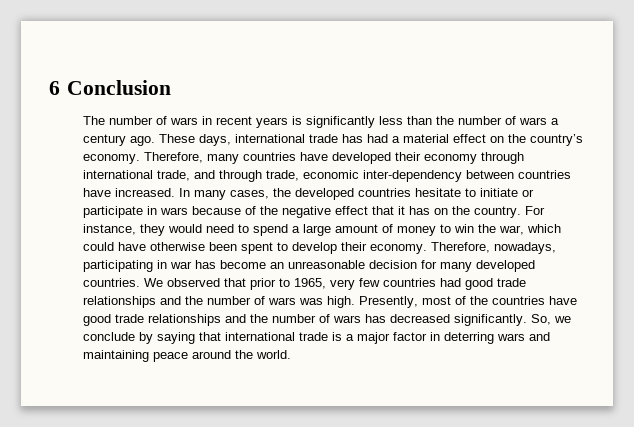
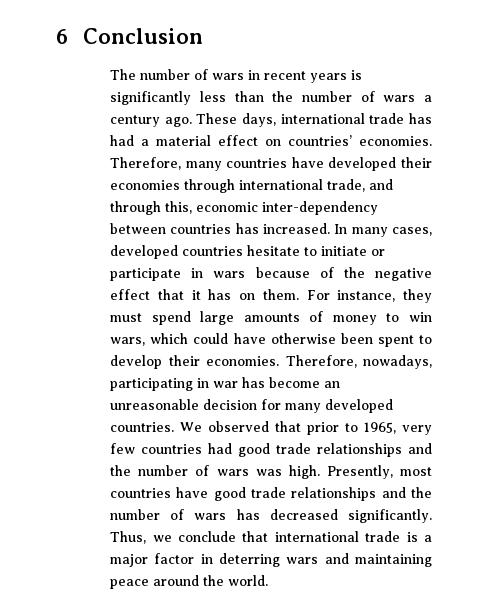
- These days, international trade has had a material effect on the country’s economy.
+ These days, international trade has had a material effect on countries’ economies.
- Therefore, many countries have developed their economy through international trade, and through trade, economic inter-dependency between countries have increased.
+ Therefore, many countries have developed their economies through international trade, and through this, economic inter-dependency between countries has increased.
- In many cases, the developed countries hesitate to initiate or participate in wars because of the negative effect that it has on the country.
+ In many cases, developed countries hesitate to initiate or participate in wars because of the negative effect that it has on them.
- For instance, they would need to spend a large amount of money to win the war, which could have otherwise been spent to develop their economy.
+ For instance, they must spend large amounts of money to win wars, which could have otherwise been spent to develop their economies.
- Presently, most of the countries have good trade relationships and the number of wars has decreased significantly.
+ Presently, most countries have good trade relationships and the number of wars has decreased significantly.
- So, we conclude by saying that international trade is a major factor in deterring wars and maintaining peace around the world.
+ Thus, we conclude that international trade is a major factor in deterring wars and maintaining peace around the world.

